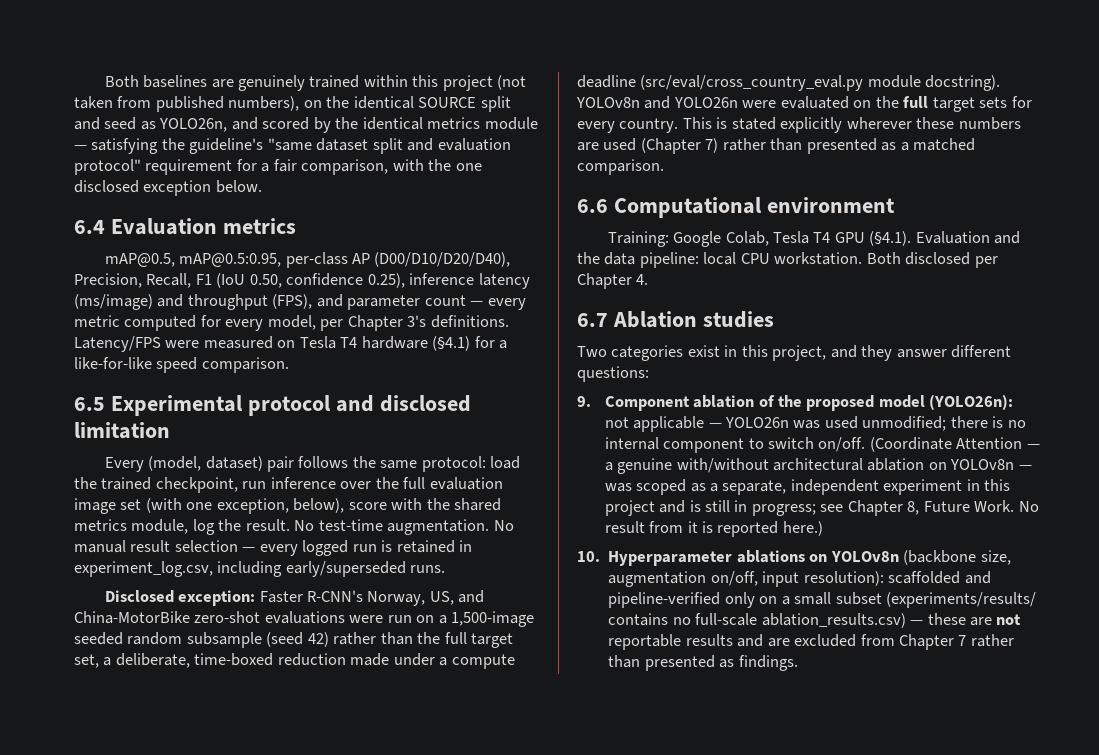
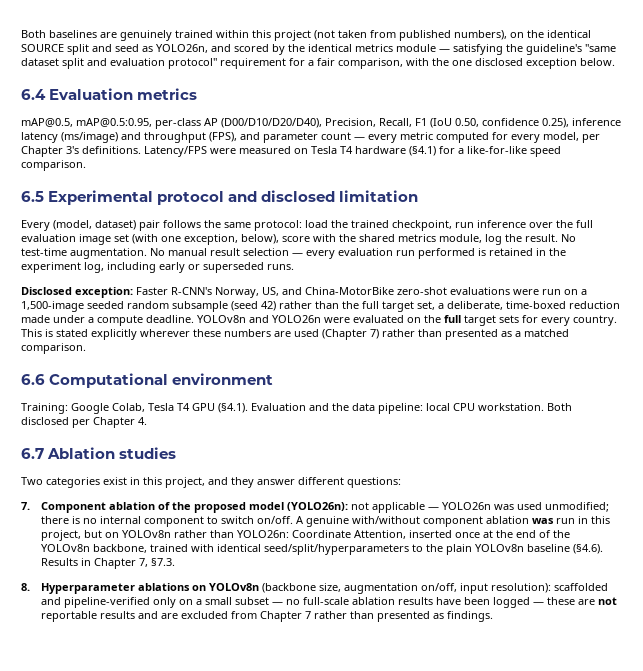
- No manual result selection — every logged run is retained in experiment_log.csv, including early/superseded runs.
+ No manual result selection — every evaluation run performed is retained in the experiment log, including early or superseded runs.
- Disclosed exception: Faster R-CNN's Norway, US, and China-MotorBike zero-shot evaluations were run on a 1,500-image seeded random subsample (seed 42) rather than the full target set, a deliberate, time-boxed reduction made under a compute deadline (src/eval/cross_country_eval.py module docstring).
+ Disclosed exception: Faster R-CNN's Norway, US, and China-MotorBike zero-shot evaluations were run on a 1,500-image seeded random subsample (seed 42) rather than the full target set, a deliberate, time-boxed reduction made under a compute deadline.
- 9. Component ablation of the proposed model (YOLO26n): not applicable — YOLO26n was used unmodified; there is no internal component to switch on/off.
+ 7. Component ablation of the proposed model (YOLO26n): not applicable — YOLO26n was used unmodified; there is no internal component to switch on/off.
- (Coordinate Attention — a genuine with/without architectural ablation on YOLOv8n — was scoped as a separate, independent experiment in this project and is still in progress; see Chapter 8, Future Work. No result from it is reported here.)
- 10. Hyperparameter ablations on YOLOv8n (backbone size, augmentation on/off, input resolution): scaffolded and pipeline-verified only on a small subset (experiments/results/ contains no full-scale ablation_results.csv) — these are not reportable results and are excluded from Chapter 7 rather than presented as findings.
+ A genuine with/without component ablation was run in this project, but on YOLOv8n rather than YOLO26n: Coordinate Attention, inserted once at the end of the YOLOv8n backbone, trained with identical seed/split/hyperparameters to the plain YOLOv8n baseline (§4.6). Results in Chapter 7, §7.3.
+ 8. Hyperparameter ablations on YOLOv8n (backbone size, augmentation on/off, input resolution): scaffolded and pipeline-verified only on a small subset — no full-scale ablation results have been logged — these are not reportable results and are excluded from Chapter 7 rather than presented as findings.

